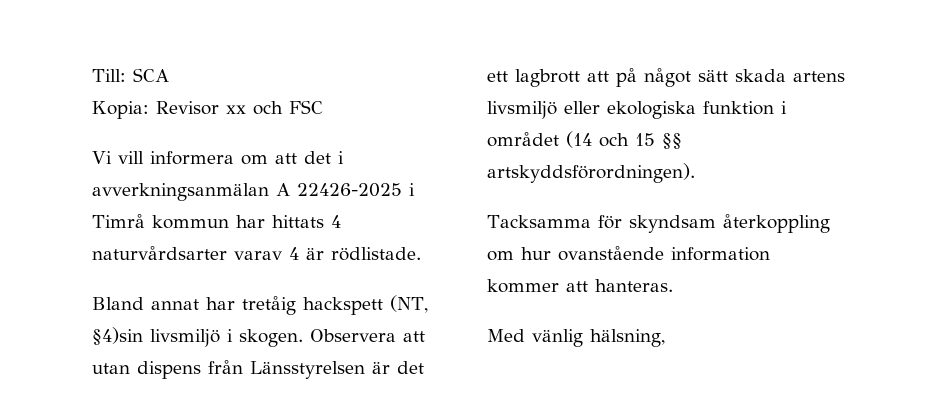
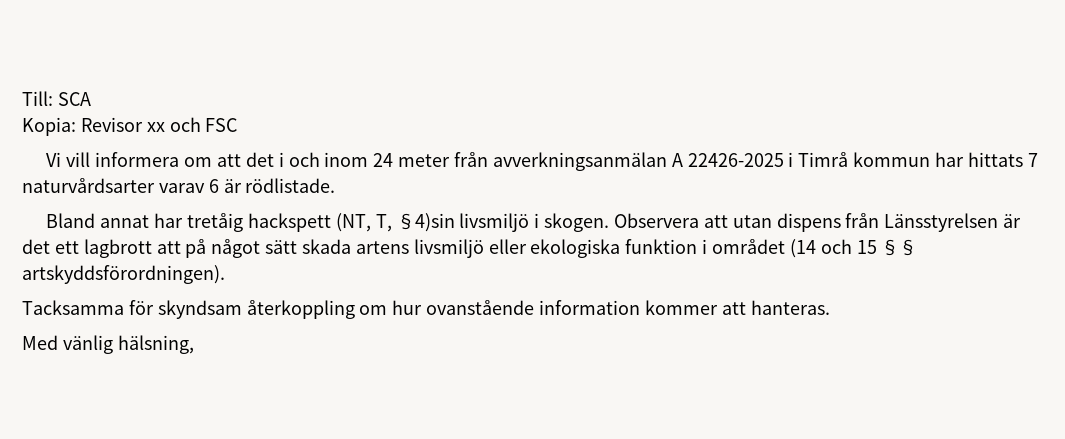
- Vi vill informera om att det i avverkningsanmälan A 22426-2025 i Timrå kommun har hittats 4 naturvårdsarter varav 4 är rödlistade.
+ Vi vill informera om att det i och inom 24 meter från avverkningsanmälan A 22426-2025 i Timrå kommun har hittats 7 naturvårdsarter varav 6 är rödlistade.
- Bland annat har tretåig hackspett (NT, §4)sin livsmiljö i skogen.
+ Bland annat har tretåig hackspett (NT, T, §4)sin livsmiljö i skogen.

